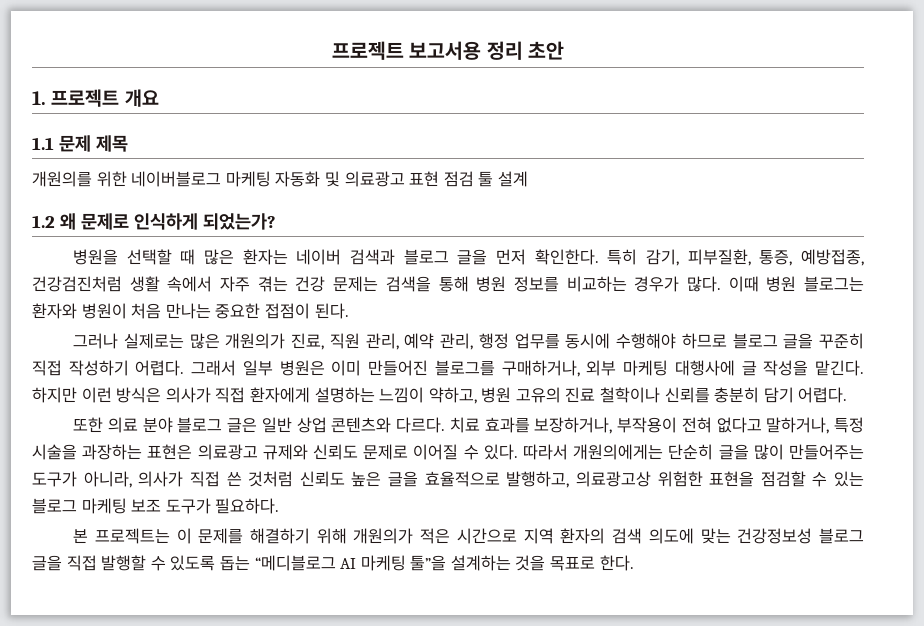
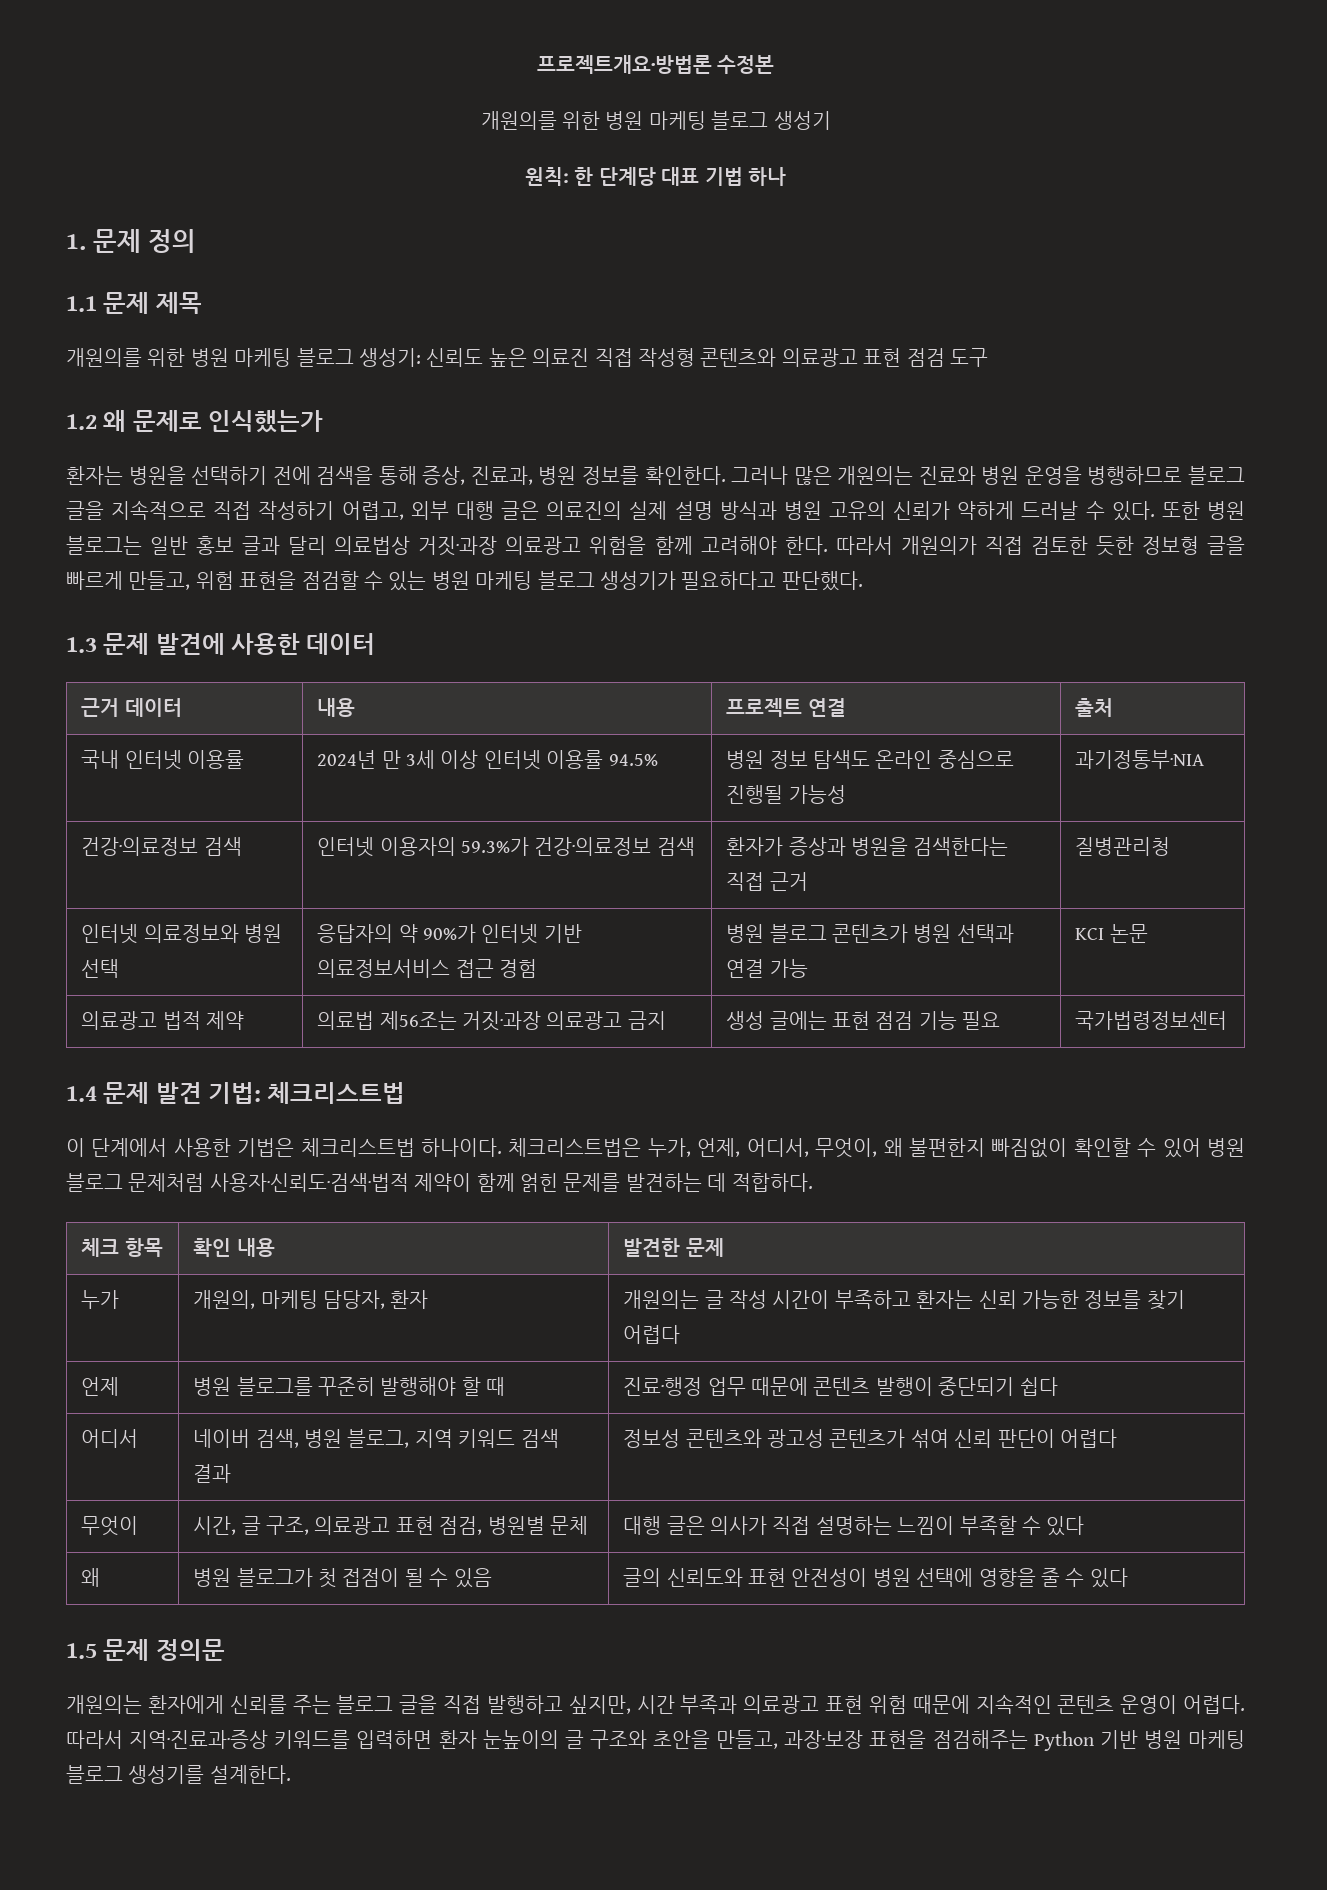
- 프로젝트 보고서용 정리 초안
+ 프로젝트개요·방법론 수정본
+ 개원의를 위한 병원 마케팅 블로그 생성기
+ 원칙: 한 단계당 대표 기법 하나
- 1. 프로젝트 개요
+ 1. 문제 정의
- 개원의를 위한 네이버블로그 마케팅 자동화 및 의료광고 표현 점검 툴 설계
+ 개원의를 위한 병원 마케팅 블로그 생성기: 신뢰도 높은 의료진 직접 작성형 콘텐츠와 의료광고 표현 점검 도구
- 1.2 왜 문제로 인식하게 되었는가?
- 병원을 선택할 때 많은 환자는 네이버 검색과 블로그 글을 먼저 확인한다. 특히 감기, 피부질환, 통증, 예방접종, 건강검진처럼 생활 속에서 자주 겪는 건강 문제는 검색을 통해 병원 정보를 비교하는 경우가 많다. 이때 병원 블로그는 환자와 병원이 처음 만나는 중요한 접점이 된다.
- 그러나 실제로는 많은 개원의가 진료, 직원 관리, 예약 관리, 행정 업무를 동시에 수행해야 하므로 블로그 글을 꾸준히 직접 작성하기 어렵다. 그래서 일부 병원은 이미 만들어진 블로그를 구매하거나, 외부 마케팅 대행사에 글 작성을 맡긴다. 하지만 이런 방식은 의사가 직접 환자에게 설명하는 느낌이 약하고, 병원 고유의 진료 철학이나 신뢰를 충분히 담기 어렵다.
- 또한 의료 분야 블로그 글은 일반 상업 콘텐츠와 다르다. 치료 효과를 보장하거나, 부작용이 전혀 없다고 말하거나, 특정 시술을 과장하는 표현은 의료광고 규제와 신뢰도 문제로 이어질 수 있다. 따라서 개원의에게는 단순히 글을 많이 만들어주는 도구가 아니라, 의사가 직접 쓴 것처럼 신뢰도 높은 글을 효율적으로 발행하고, 의료광고상 위험한 표현을 점검할 수 있는 블로그 마케팅 보조 도구가 필요하다.
- 본 프로젝트는 이 문제를 해결하기 위해 개원의가 적은 시간으로 지역 환자의 검색 의도에 맞는 건강정보성 블로그 글을 직접 발행할 수 있도록 돕는 “메디블로그 AI 마케팅 툴”을 설계하는 것을 목표로 한다.
+ 1.2 왜 문제로 인식했는가
+ 환자는 병원을 선택하기 전에 검색을 통해 증상, 진료과, 병원 정보를 확인한다. 그러나 많은 개원의는 진료와 병원 운영을 병행하므로 블로그 글을 지속적으로 직접 작성하기 어렵고, 외부 대행 글은 의료진의 실제 설명 방식과 병원 고유의 신뢰가 약하게 드러날 수 있다. 또한 병원 블로그는 일반 홍보 글과 달리 의료법상 거짓·과장 의료광고 위험을 함께 고려해야 한다. 따라서 개원의가 직접 검토한 듯한 정보형 글을 빠르게 만들고, 위험 표현을 점검할 수 있는 병원 마케팅 블로그 생성기가 필요하다고 판단했다.
+ 1.3 문제 발견에 사용한 데이터
+ 근거 데이터 | 내용 | 프로젝트 연결 | 출처
+ 국내 인터넷 이용률 | 2024년 만 3세 이상 인터넷 이용률 94.5% | 병원 정보 탐색도 온라인 중심으로 진행될 가능성 | 과기정통부·NIA
+ 건강·의료정보 검색 | 인터넷 이용자의 59.3%가 건강·의료정보 검색 | 환자가 증상과 병원을 검색한다는 직접 근거 | 질병관리청
+ 인터넷 의료정보와 병원 선택 | 응답자의 약 90%가 인터넷 기반 의료정보서비스 접근 경험 | 병원 블로그 콘텐츠가 병원 선택과 연결 가능 | KCI 논문
+ 의료광고 법적 제약 | 의료법 제56조는 거짓·과장 의료광고 금지 | 생성 글에는 표현 점검 기능 필요 | 국가법령정보센터
+ 1.4 문제 발견 기법: 체크리스트법
+ 이 단계에서 사용한 기법은 체크리스트법 하나이다. 체크리스트법은 누가, 언제, 어디서, 무엇이, 왜 불편한지 빠짐없이 확인할 수 있어 병원 블로그 문제처럼 사용자·신뢰도·검색·법적 제약이 함께 얽힌 문제를 발견하는 데 적합하다.
+ 체크 항목 | 확인 내용 | 발견한 문제
+ 누가 | 개원의, 마케팅 담당자, 환자 | 개원의는 글 작성 시간이 부족하고 환자는 신뢰 가능한 정보를 찾기 어렵다
+ 언제 | 병원 블로그를 꾸준히 발행해야 할 때 | 진료·행정 업무 때문에 콘텐츠 발행이 중단되기 쉽다
+ 어디서 | 네이버 검색, 병원 블로그, 지역 키워드 검색 결과 | 정보성 콘텐츠와 광고성 콘텐츠가 섞여 신뢰 판단이 어렵다
+ 무엇이 | 시간, 글 구조, 의료광고 표현 점검, 병원별 문체 | 대행 글은 의사가 직접 설명하는 느낌이 부족할 수 있다
+ 왜 | 병원 블로그가 첫 접점이 될 수 있음 | 글의 신뢰도와 표현 안전성이 병원 선택에 영향을 줄 수 있다
+ 1.5 문제 정의문
+ 개원의는 환자에게 신뢰를 주는 블로그 글을 직접 발행하고 싶지만, 시간 부족과 의료광고 표현 위험 때문에 지속적인 콘텐츠 운영이 어렵다. 따라서 지역·진료과·증상 키워드를 입력하면 환자 눈높이의 글 구조와 초안을 만들고, 과장·보장 표현을 점검해주는 Python 기반 병원 마케팅 블로그 생성기를 설계한다.

